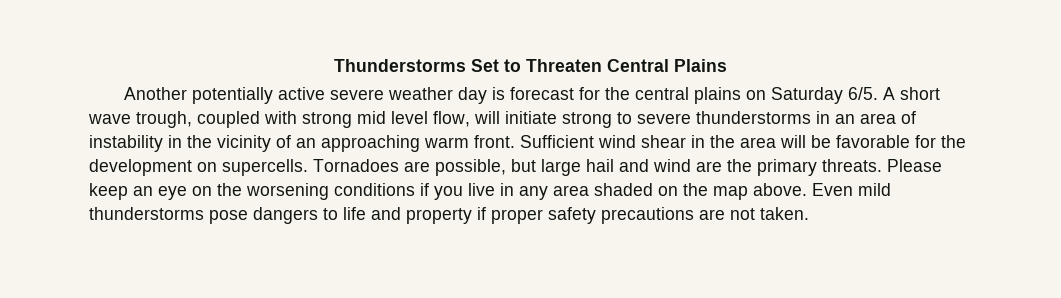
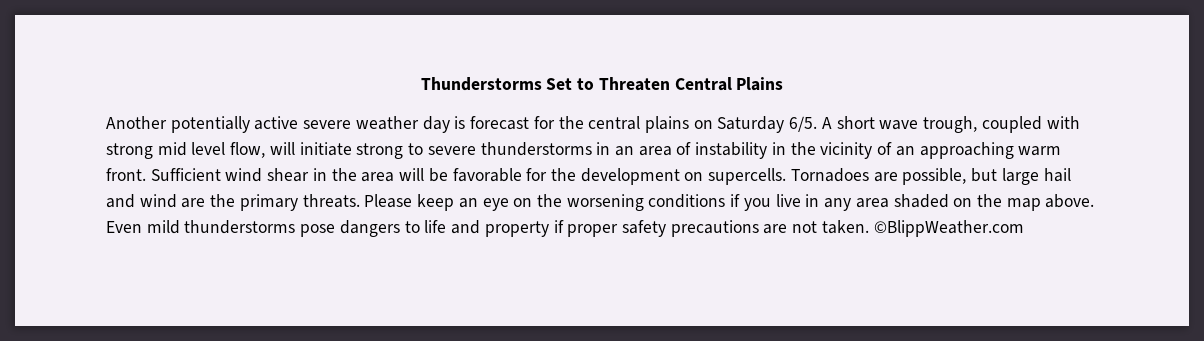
+ ©BlippWeather.com

